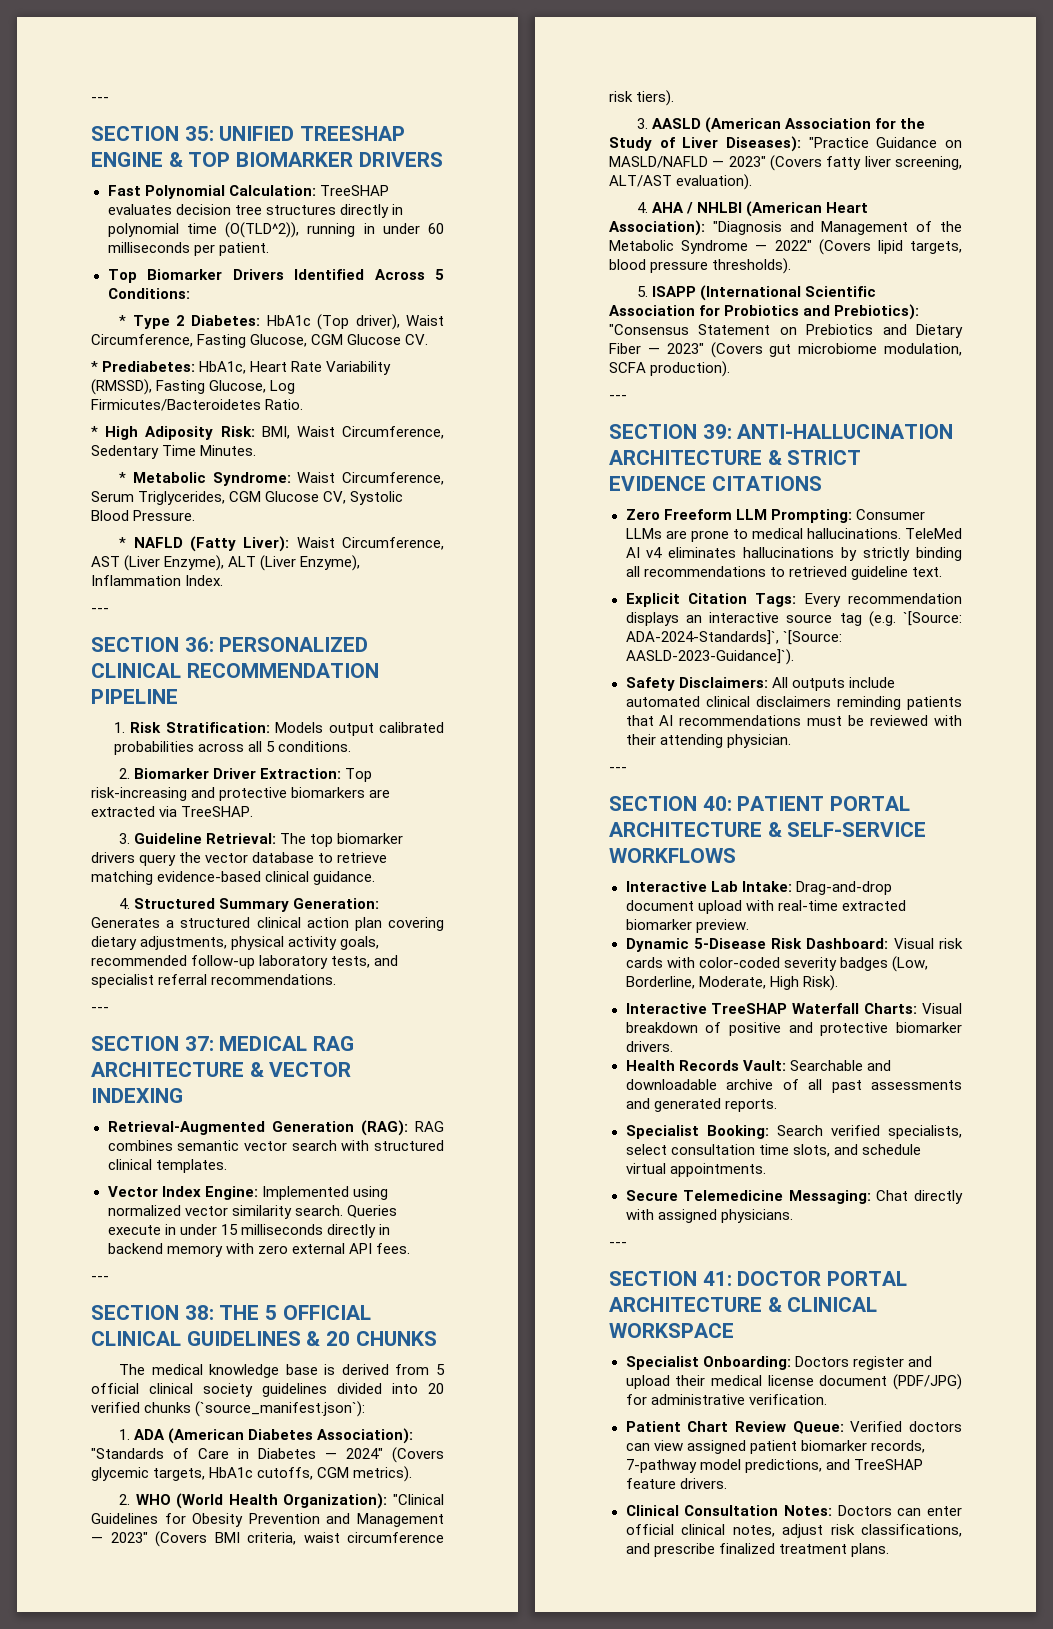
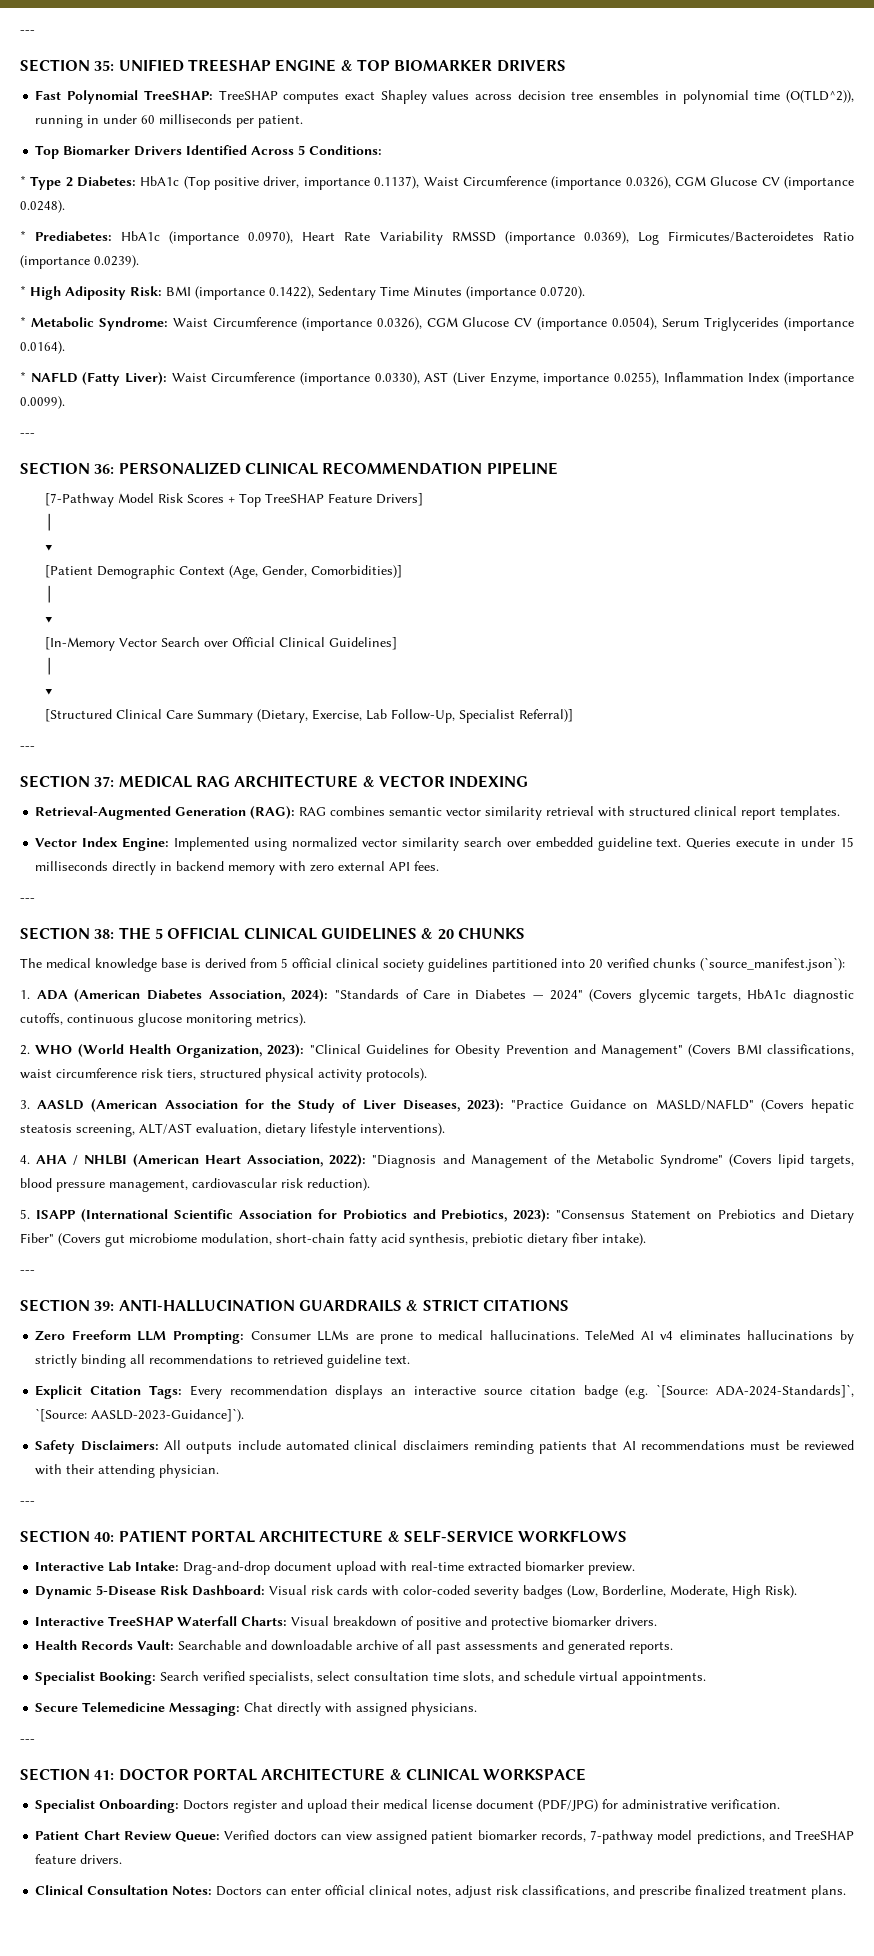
- Fast Polynomial Calculation: TreeSHAP evaluates decision tree structures directly in polynomial time (O(TLD^2)), running in under 60 milliseconds per patient.
+ Fast Polynomial TreeSHAP: TreeSHAP computes exact Shapley values across decision tree ensembles in polynomial time (O(TLD^2)), running in under 60 milliseconds per patient.
- * Type 2 Diabetes: HbA1c (Top driver), Waist Circumference, Fasting Glucose, CGM Glucose CV.
- * Prediabetes: HbA1c, Heart Rate Variability (RMSSD), Fasting Glucose, Log Firmicutes/Bacteroidetes Ratio.
- * High Adiposity Risk: BMI, Waist Circumference, Sedentary Time Minutes.
- * Metabolic Syndrome: Waist Circumference, Serum Triglycerides, CGM Glucose CV, Systolic Blood Pressure.
+ * Type 2 Diabetes: HbA1c (Top positive driver, importance 0.1137), Waist Circumference (importance 0.0326), CGM Glucose CV (importance 0.0248).
+ * Prediabetes: HbA1c (importance 0.0970), Heart Rate Variability RMSSD (importance 0.0369), Log Firmicutes/Bacteroidetes Ratio (importance 0.0239).
+ * High Adiposity Risk: BMI (importance 0.1422), Sedentary Time Minutes (importance 0.0720).
+ * Metabolic Syndrome: Waist Circumference (importance 0.0326), CGM Glucose CV (importance 0.0504), Serum Triglycerides (importance 0.0164).
- * NAFLD (Fatty Liver): Waist Circumference, AST (Liver Enzyme), ALT (Liver Enzyme), Inflammation Index.
+ * NAFLD (Fatty Liver): Waist Circumference (importance 0.0330), AST (Liver Enzyme, importance 0.0255), Inflammation Index (importance 0.0099).
- 1. Risk Stratification: Models output calibrated probabilities across all 5 conditions.
- 2. Biomarker Driver Extraction: Top risk-increasing and protective biomarkers are extracted via TreeSHAP.
- 3. Guideline Retrieval: The top biomarker drivers query the vector database to retrieve matching evidence-based clinical guidance.
- 4. Structured Summary Generation: Generates a structured clinical action plan covering dietary adjustments, physical activity goals, recommended follow-up laboratory tests, and specialist referral recommendations.
+ [7-Pathway Model Risk Scores + Top TreeSHAP Feature Drivers]
+ │
+ ▼
+ [Patient Demographic Context (Age, Gender, Comorbidities)]
+ │
+ ▼
+ [In-Memory Vector Search over Official Clinical Guidelines]
+ │
+ ▼
+ [Structured Clinical Care Summary (Dietary, Exercise, Lab Follow-Up, Specialist Referral)]
- Retrieval-Augmented Generation (RAG): RAG combines semantic vector search with structured clinical templates.
+ Retrieval-Augmented Generation (RAG): RAG combines semantic vector similarity retrieval with structured clinical report templates.
- Vector Index Engine: Implemented using normalized vector similarity search.
+ Vector Index Engine: Implemented using normalized vector similarity search over embedded guideline text.
- The medical knowledge base is derived from 5 official clinical society guidelines divided into 20 verified chunks (`source_manifest.json`):
+ The medical knowledge base is derived from 5 official clinical society guidelines partitioned into 20 verified chunks (`source_manifest.json`):
- 1. ADA (American Diabetes Association): "Standards of Care in Diabetes — 2024" (Covers glycemic targets, HbA1c cutoffs, CGM metrics).
+ 1. ADA (American Diabetes Association, 2024): "Standards of Care in Diabetes — 2024" (Covers glycemic targets, HbA1c diagnostic cutoffs, continuous glucose monitoring metrics).
- 2. WHO (World Health Organization): "Clinical Guidelines for Obesity Prevention and Management — 2023" (Covers BMI criteria, waist circumference risk tiers).
+ 2. WHO (World Health Organization, 2023): "Clinical Guidelines for Obesity Prevention and Management" (Covers BMI classifications, waist circumference risk tiers, structured physical activity protocols).
- 3. AASLD (American Association for the Study of Liver Diseases): "Practice Guidance on MASLD/NAFLD — 2023" (Covers fatty liver screening, ALT/AST evaluation).
+ 3. AASLD (American Association for the Study of Liver Diseases, 2023): "Practice Guidance on MASLD/NAFLD" (Covers hepatic steatosis screening, ALT/AST evaluation, dietary lifestyle interventions).
- 4. AHA / NHLBI (American Heart Association): "Diagnosis and Management of the Metabolic Syndrome — 2022" (Covers lipid targets, blood pressure thresholds).
+ 4. AHA / NHLBI (American Heart Association, 2022): "Diagnosis and Management of the Metabolic Syndrome" (Covers lipid targets, blood pressure management, cardiovascular risk reduction).
- 5. ISAPP (International Scientific Association for Probiotics and Prebiotics): "Consensus Statement on Prebiotics and Dietary Fiber — 2023" (Covers gut microbiome modulation, SCFA production).
+ 5. ISAPP (International Scientific Association for Probiotics and Prebiotics, 2023): "Consensus Statement on Prebiotics and Dietary Fiber" (Covers gut microbiome modulation, short-chain fatty acid synthesis, prebiotic dietary fiber intake).
- SECTION 39: ANTI-HALLUCINATION ARCHITECTURE & STRICT EVIDENCE CITATIONS
+ SECTION 39: ANTI-HALLUCINATION GUARDRAILS & STRICT CITATIONS
- Explicit Citation Tags: Every recommendation displays an interactive source tag (e.g. `[Source: ADA-2024-Standards]`, `[Source: AASLD-2023-Guidance]`).
+ Explicit Citation Tags: Every recommendation displays an interactive source citation badge (e.g. `[Source: ADA-2024-Standards]`, `[Source: AASLD-2023-Guidance]`).

